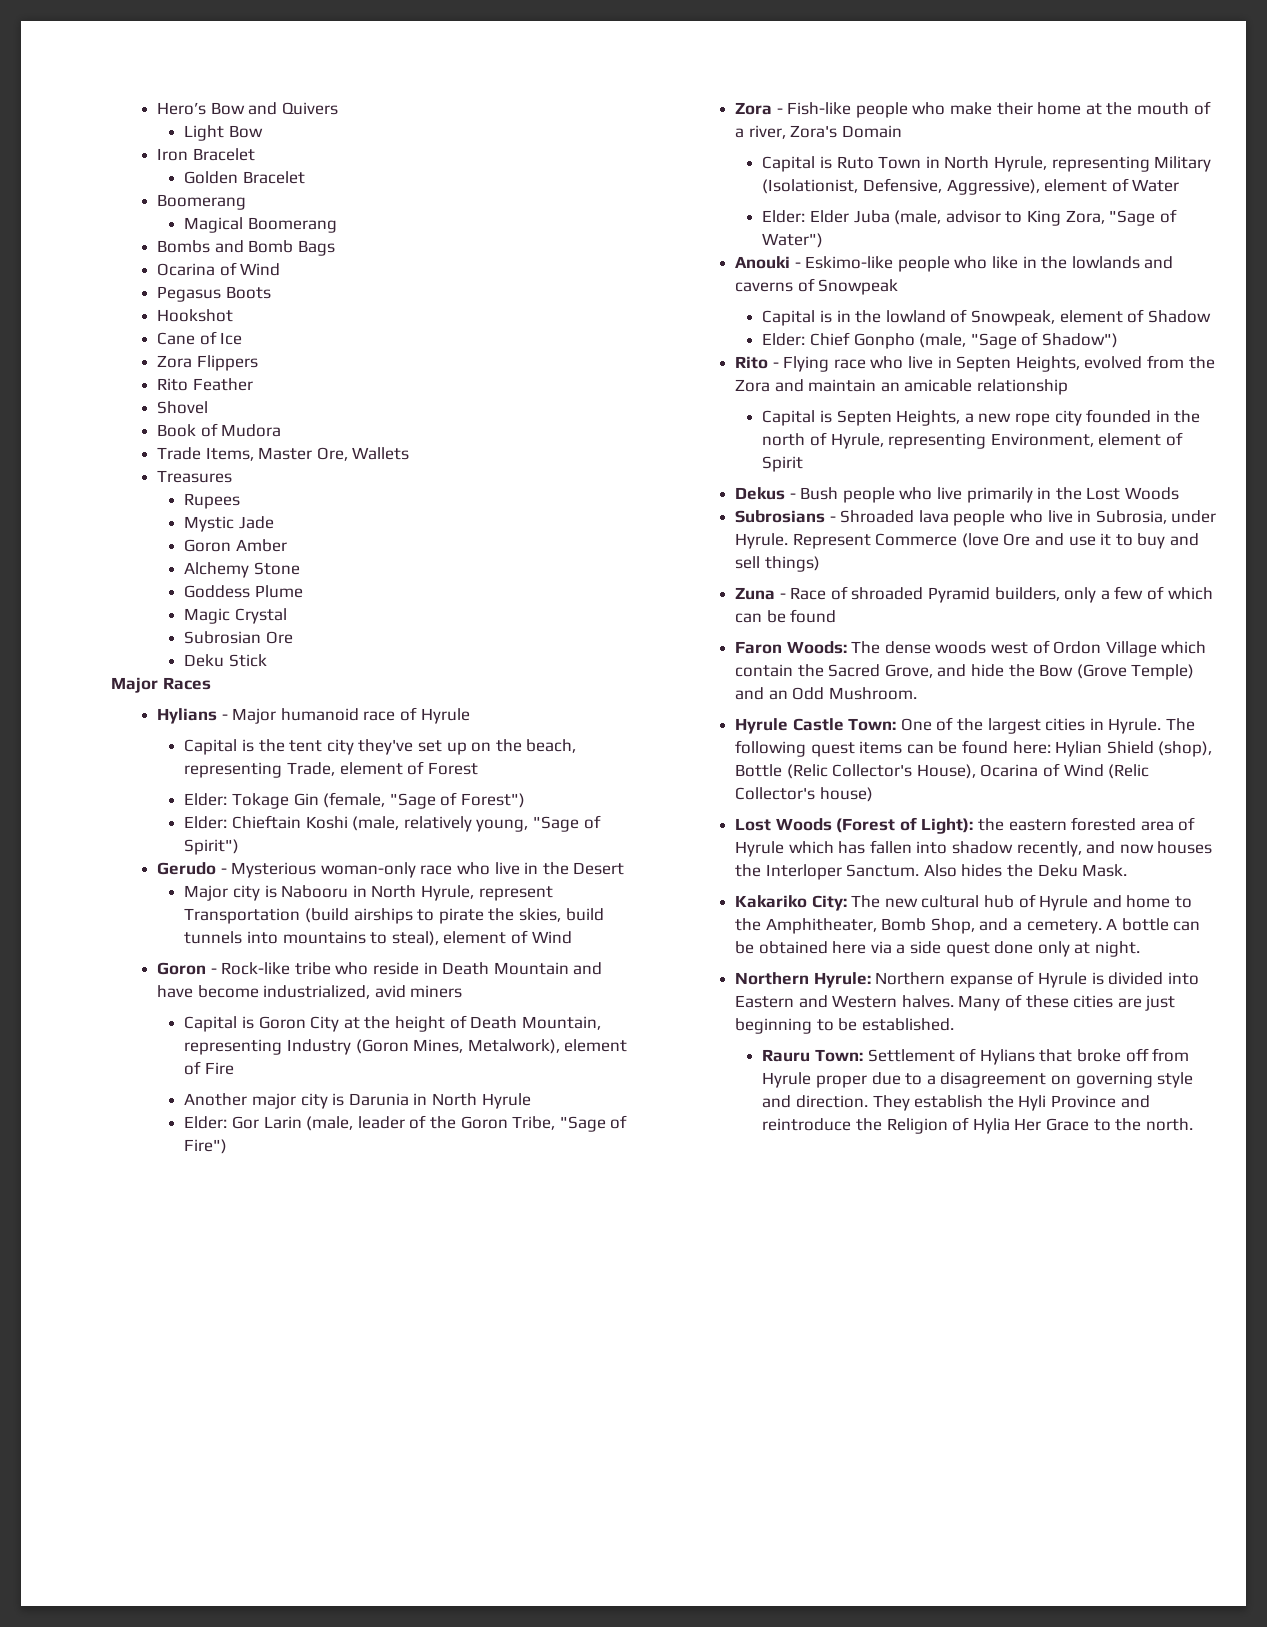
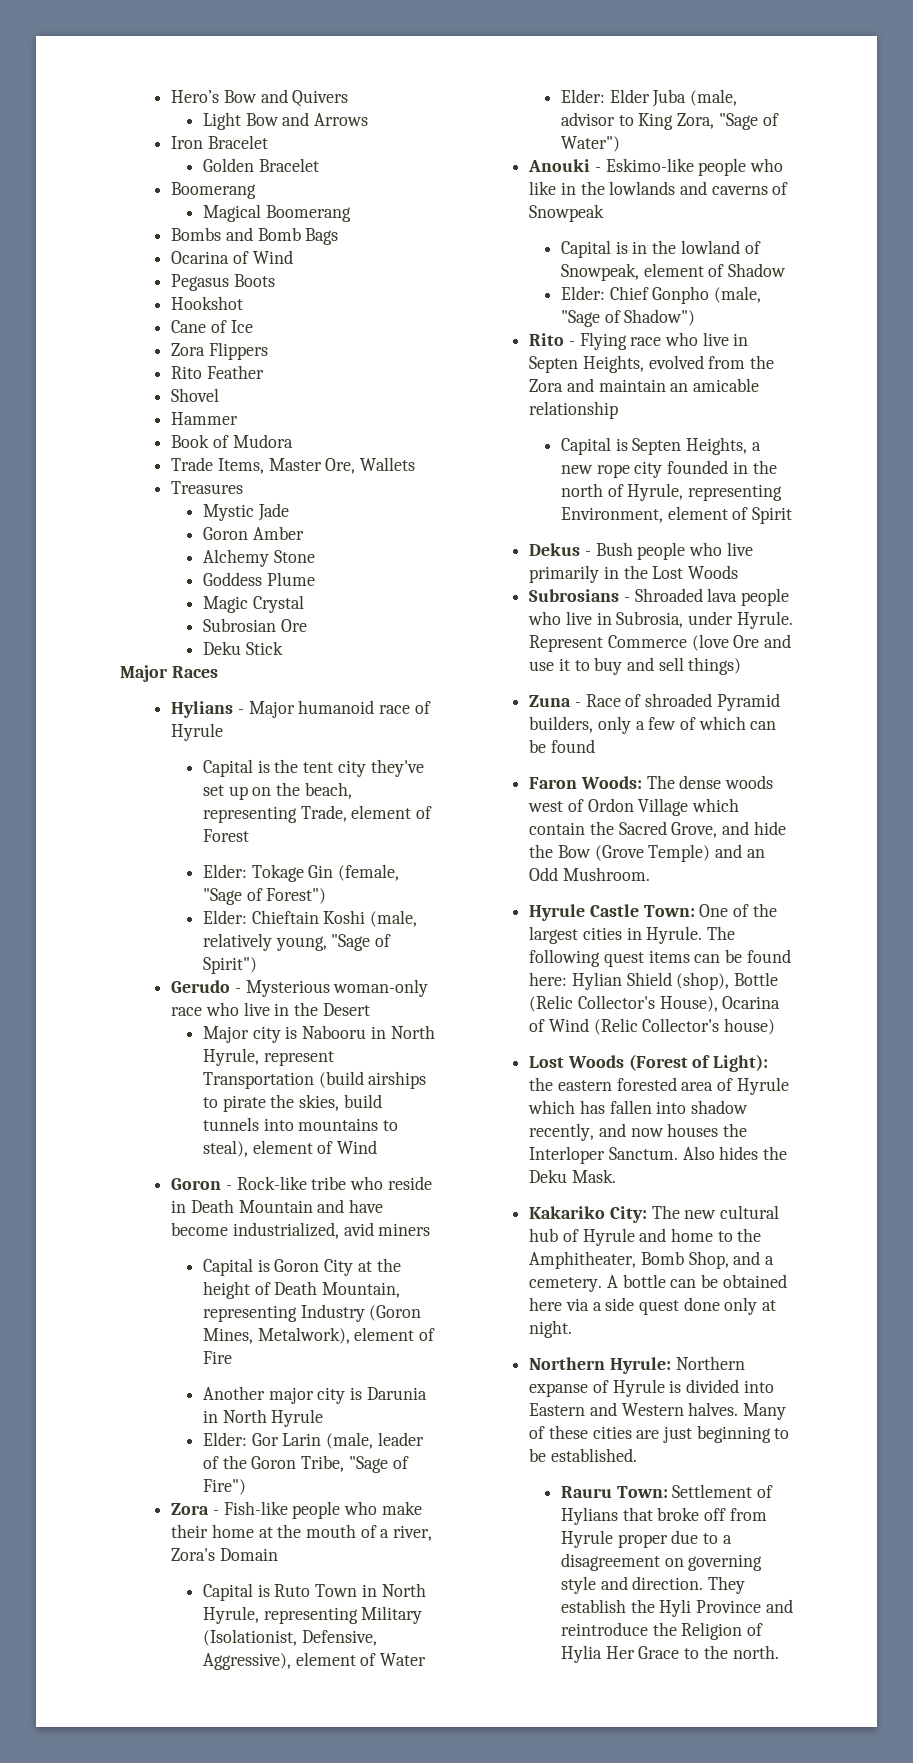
- Light Bow
+ Light Bow and Arrows
+ Hammer
- Rupees

